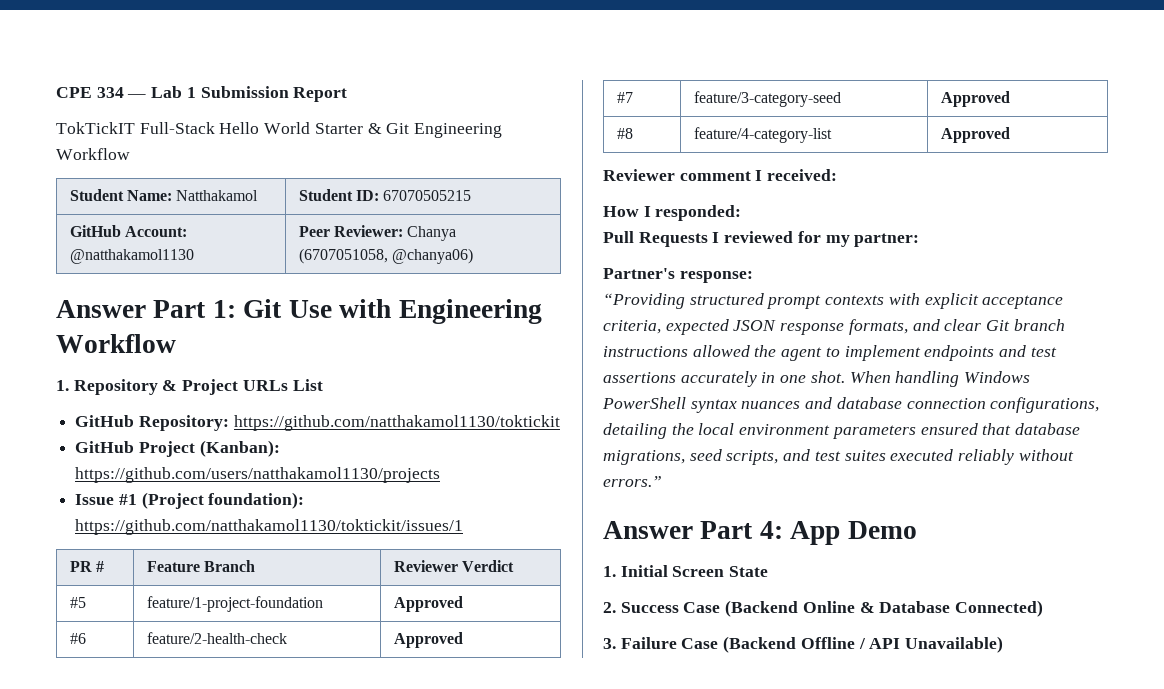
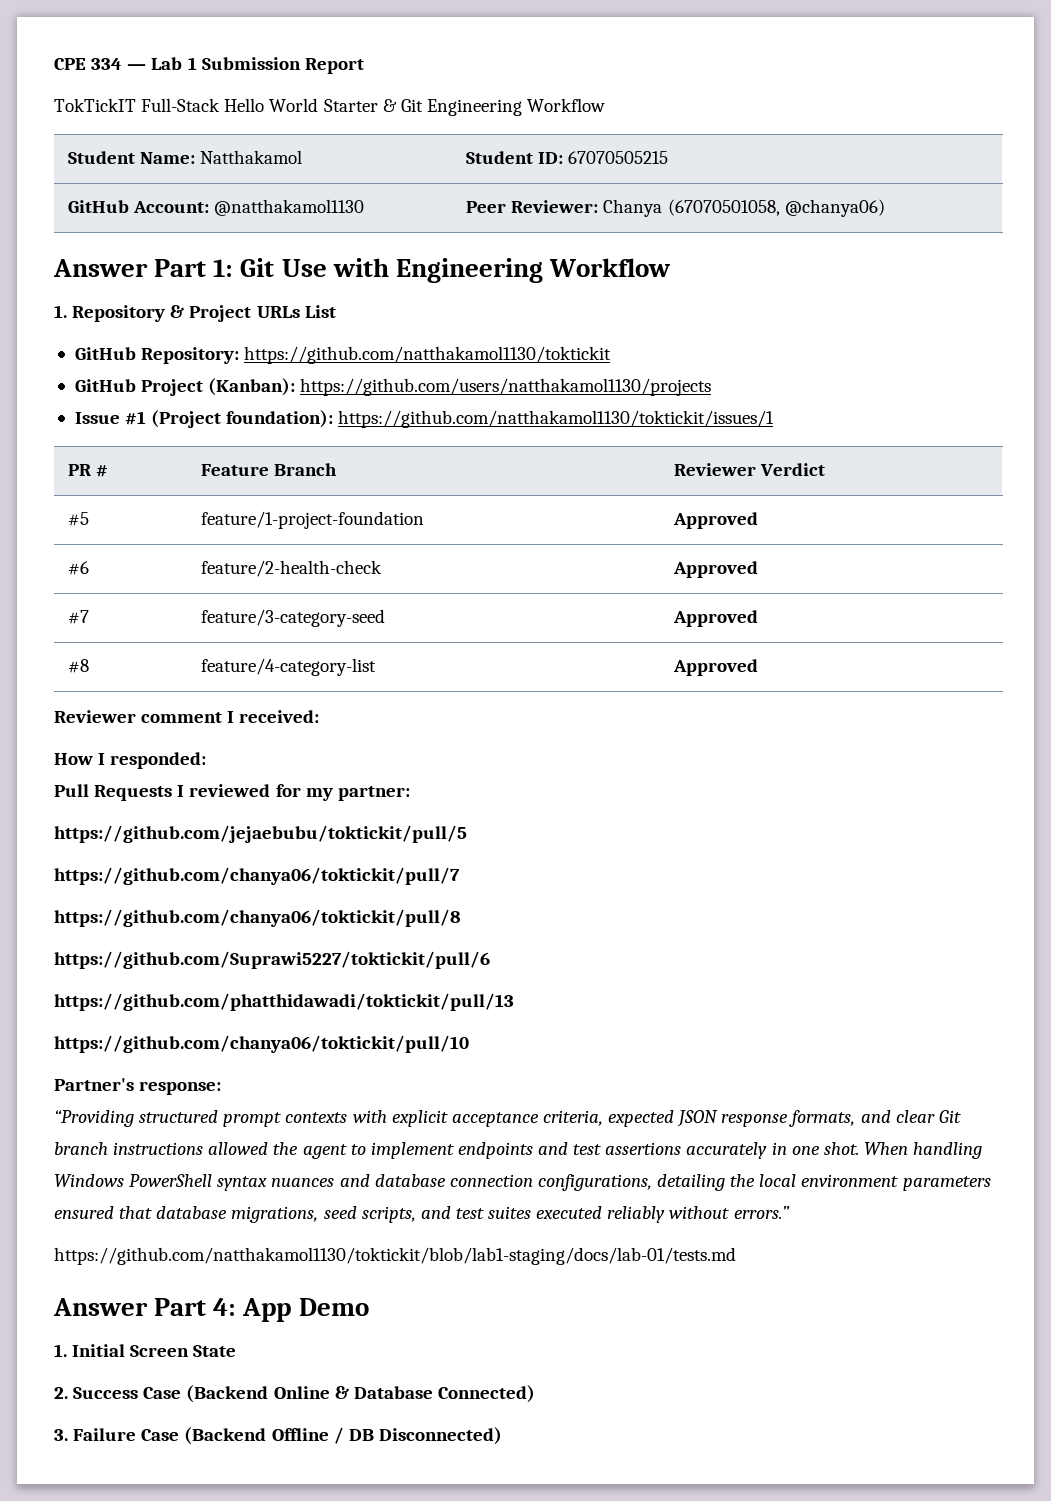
- GitHub Account: @natthakamol1130 | Peer Reviewer: Chanya (6707051058, @chanya06)
+ GitHub Account: @natthakamol1130 | Peer Reviewer: Chanya (67070501058, @chanya06)
+ https://github.com/jejaebubu/toktickit/pull/5
+ https://github.com/chanya06/toktickit/pull/7
+ https://github.com/chanya06/toktickit/pull/8
+ https://github.com/Suprawi5227/toktickit/pull/6
+ https://github.com/phatthidawadi/toktickit/pull/13
+ https://github.com/chanya06/toktickit/pull/10
+ https://github.com/natthakamol1130/toktickit/blob/lab1-staging/docs/lab-01/tests.md
- 3. Failure Case (Backend Offline / API Unavailable)
+ 3. Failure Case (Backend Offline / DB Disconnected)

